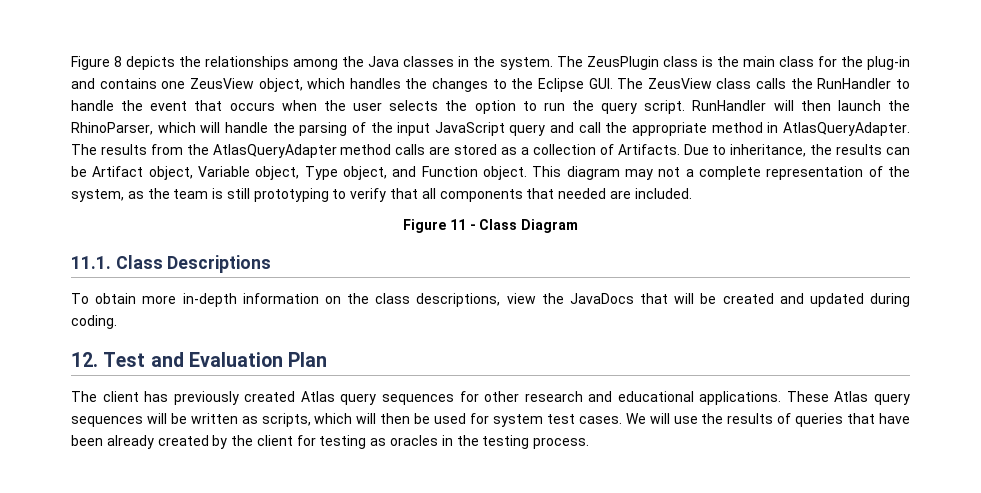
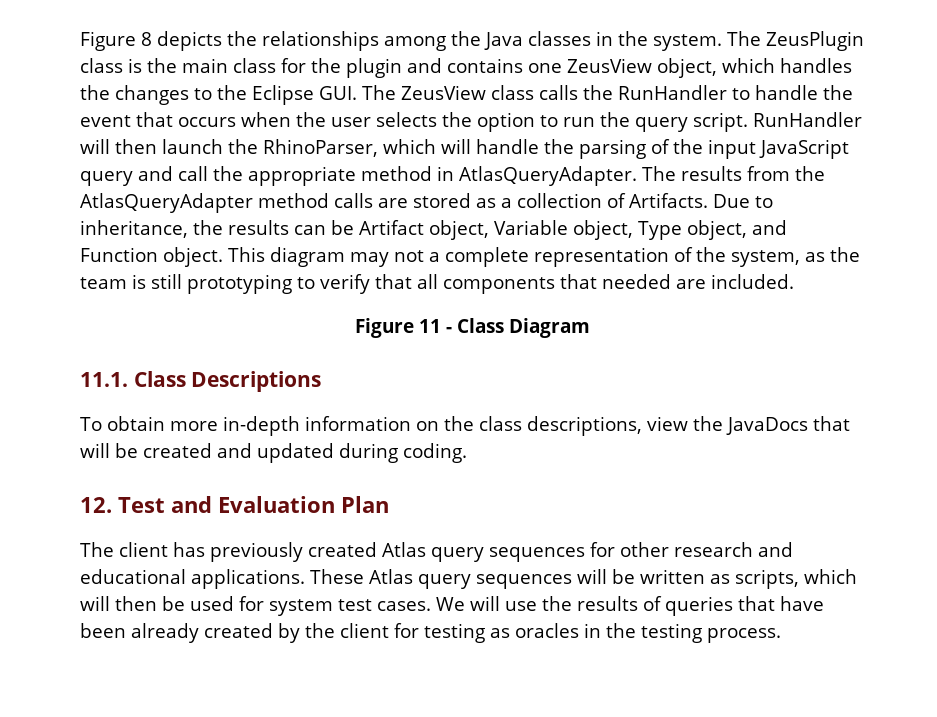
- The ZeusPlugin class is the main class for the plug-in and contains one ZeusView object, which handles the changes to the Eclipse GUI. The ZeusView class calls the RunHandler to handle the event that occurs when the user selects the option to run the query script.
+ The ZeusPlugin class is the main class for the plugin and contains one ZeusView object, which handles the changes to the Eclipse GUI. The ZeusView class calls the RunHandler to handle the event that occurs when the user selects the option to run the query script.

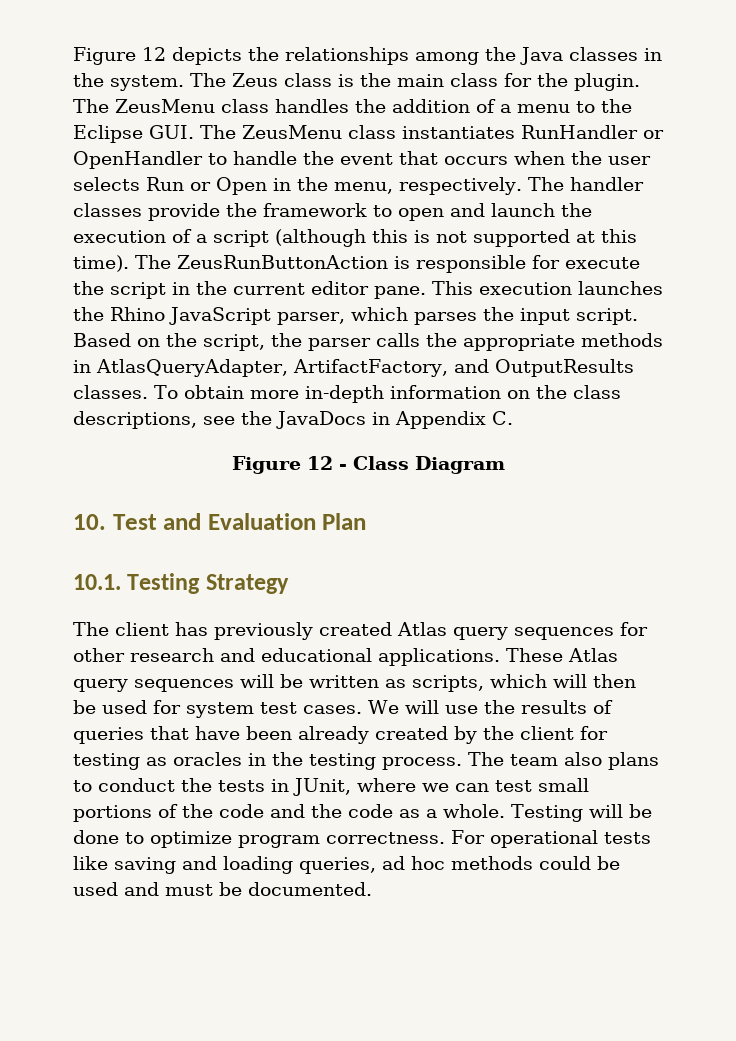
- Figure 8 depicts the relationships among the Java classes in the system.
+ Figure 12 depicts the relationships among the Java classes in the system.
- The ZeusPlugin class is the main class for the plugin and contains one ZeusView object, which handles the changes to the Eclipse GUI. The ZeusView class calls the RunHandler to handle the event that occurs when the user selects the option to run the query script. RunHandler will then launch the RhinoParser, which will handle the parsing of the input JavaScript query and call the appropriate method in AtlasQueryAdapter. The results from the AtlasQueryAdapter method calls are stored as a collection of Artifacts. Due to inheritance, the results can be Artifact object, Variable object, Type object, and Function object. This diagram may not a complete representation of the system, as the team is still prototyping to verify that all components that needed are included.
- Figure 11 - Class Diagram
- 11.1. Class Descriptions
- To obtain more in-depth information on the class descriptions, view the JavaDocs that will be created and updated during coding.
- 12. Test and Evaluation Plan
+ The Zeus class is the main class for the plugin. The ZeusMenu class handles the addition of a menu to the Eclipse GUI. The ZeusMenu class instantiates RunHandler or OpenHandler to handle the event that occurs when the user selects Run or Open in the menu, respectively. The handler classes provide the framework to open and launch the execution of a script (although this is not supported at this time). The ZeusRunButtonAction is responsible for execute the script in the current editor pane. This execution launches the Rhino JavaScript parser, which parses the input script. Based on the script, the parser calls the appropriate methods in AtlasQueryAdapter, ArtifactFactory, and OutputResults classes. To obtain more in-depth information on the class descriptions, see the JavaDocs in Appendix C.
+ Figure 12 - Class Diagram
+ 10. Test and Evaluation Plan
+ 10.1. Testing Strategy
+ The team also plans to conduct the tests in JUnit, where we can test small portions of the code and the code as a whole. Testing will be done to optimize program correctness. For operational tests like saving and loading queries, ad hoc methods could be used and must be documented.

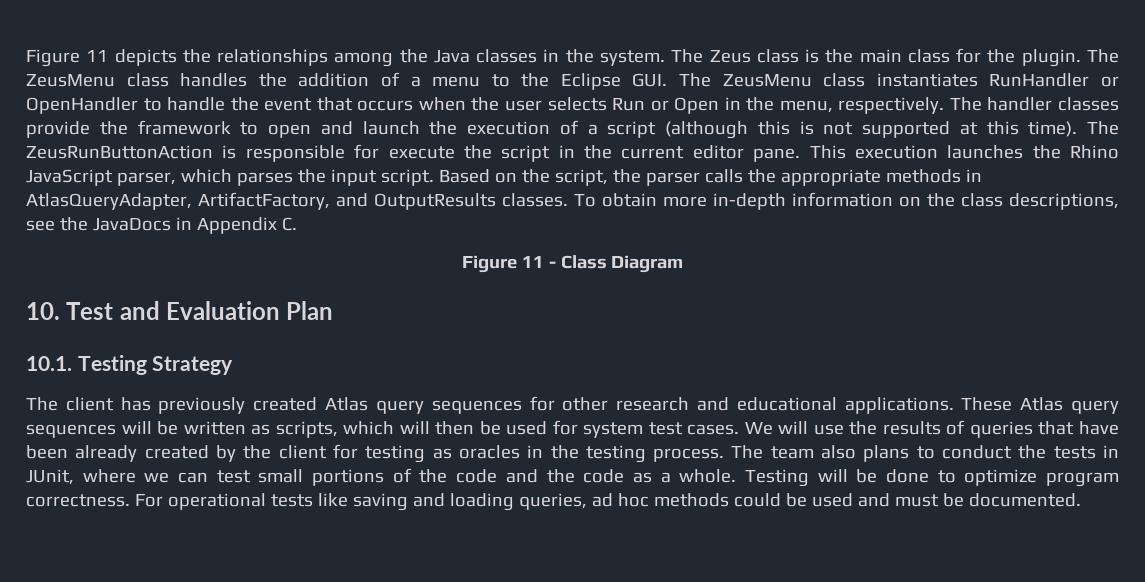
- Figure 12 depicts the relationships among the Java classes in the system.
+ Figure 11 depicts the relationships among the Java classes in the system.
- Figure 12 - Class Diagram
+ Figure 11 - Class Diagram

